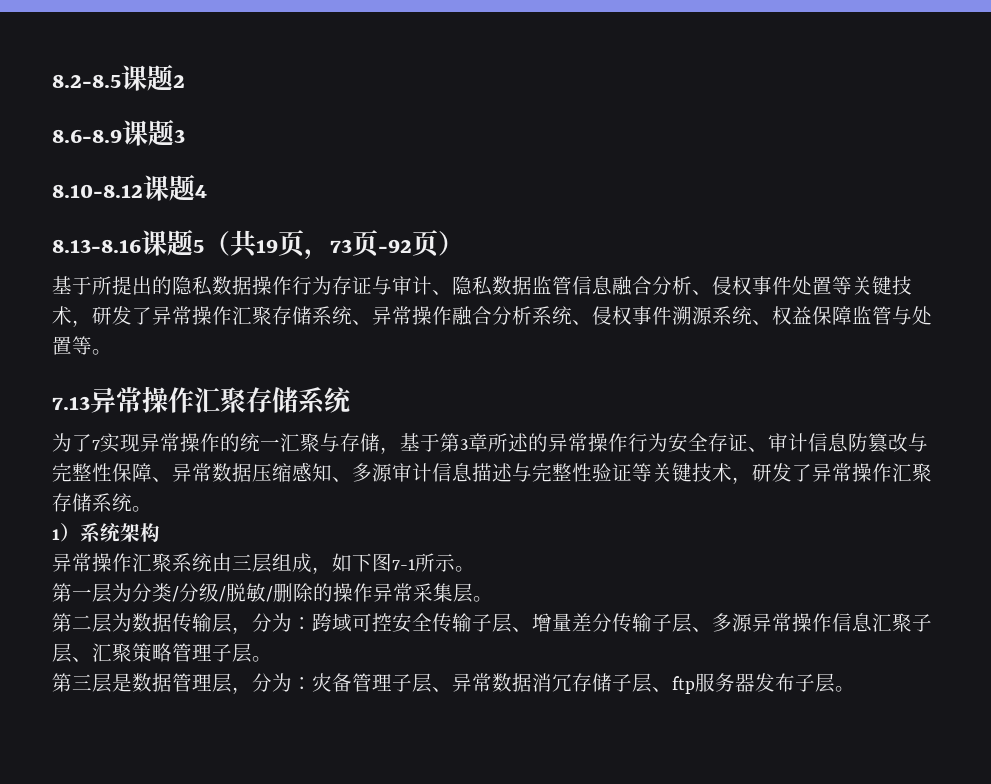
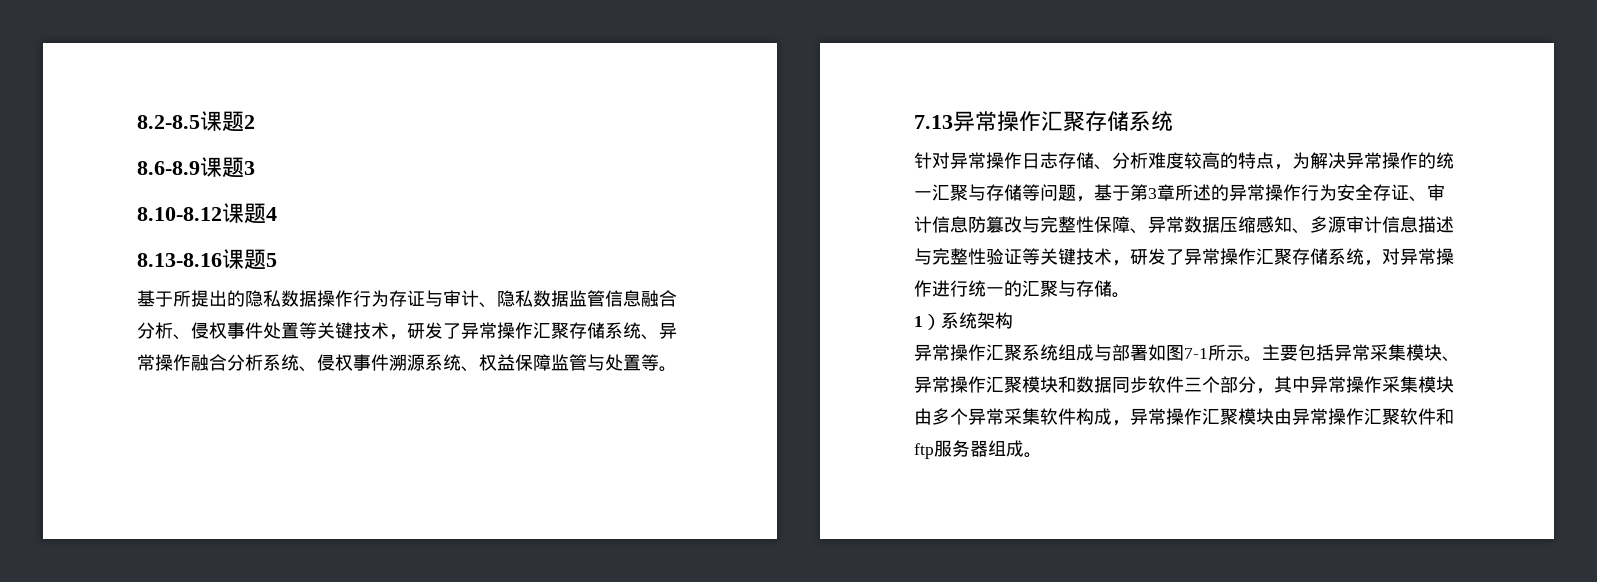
- 8.13-8.16课题5（共19页，73页-92页）
+ 8.13-8.16课题5
- 为了7实现异常操作的统一汇聚与存储，基于第3章所述的异常操作行为安全存证、审计信息防篡改与完整性保障、异常数据压缩感知、多源审计信息描述与完整性验证等关键技术，研发了异常操作汇聚存储系统。
+ 针对异常操作日志存储、分析难度较高的特点，为解决异常操作的统一汇聚与存储等问题，基于第3章所述的异常操作行为安全存证、审计信息防篡改与完整性保障、异常数据压缩感知、多源审计信息描述与完整性验证等关键技术，研发了异常操作汇聚存储系统，对异常操作进行统一的汇聚与存储。
- 异常操作汇聚系统由三层组成，如下图7-1所示。
- 第一层为分类/分级/脱敏/删除的操作异常采集层。
- 第二层为数据传输层，分为：跨域可控安全传输子层、增量差分传输子层、多源异常操作信息汇聚子层、汇聚策略管理子层。
- 第三层是数据管理层，分为：灾备管理子层、异常数据消冗存储子层、ftp服务器发布子层。
+ 异常操作汇聚系统组成与部署如图7-1所示。主要包括异常采集模块、异常操作汇聚模块和数据同步软件三个部分，其中异常操作采集模块由多个异常采集软件构成，异常操作汇聚模块由异常操作汇聚软件和ftp服务器组成。

